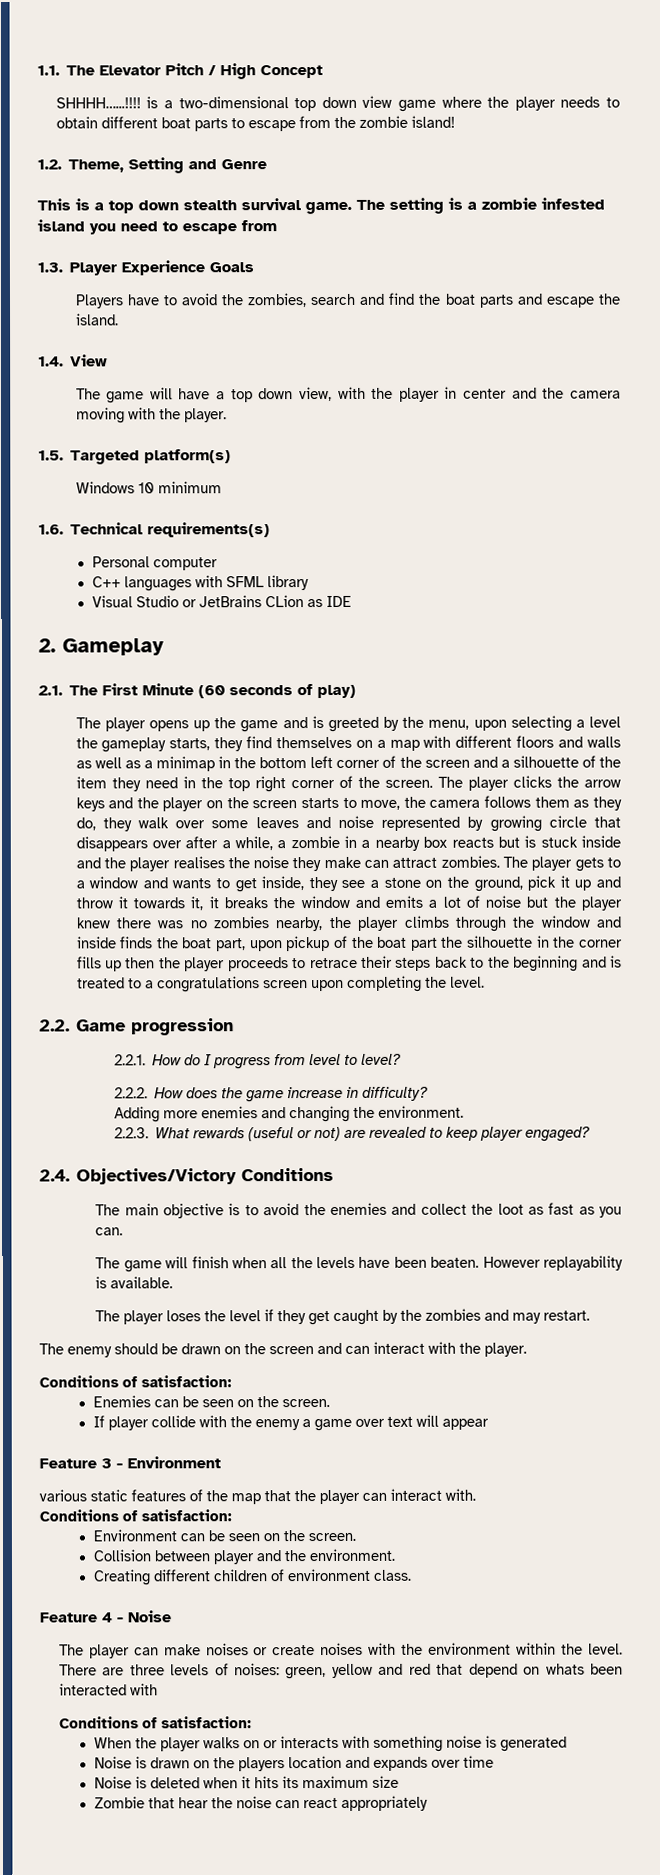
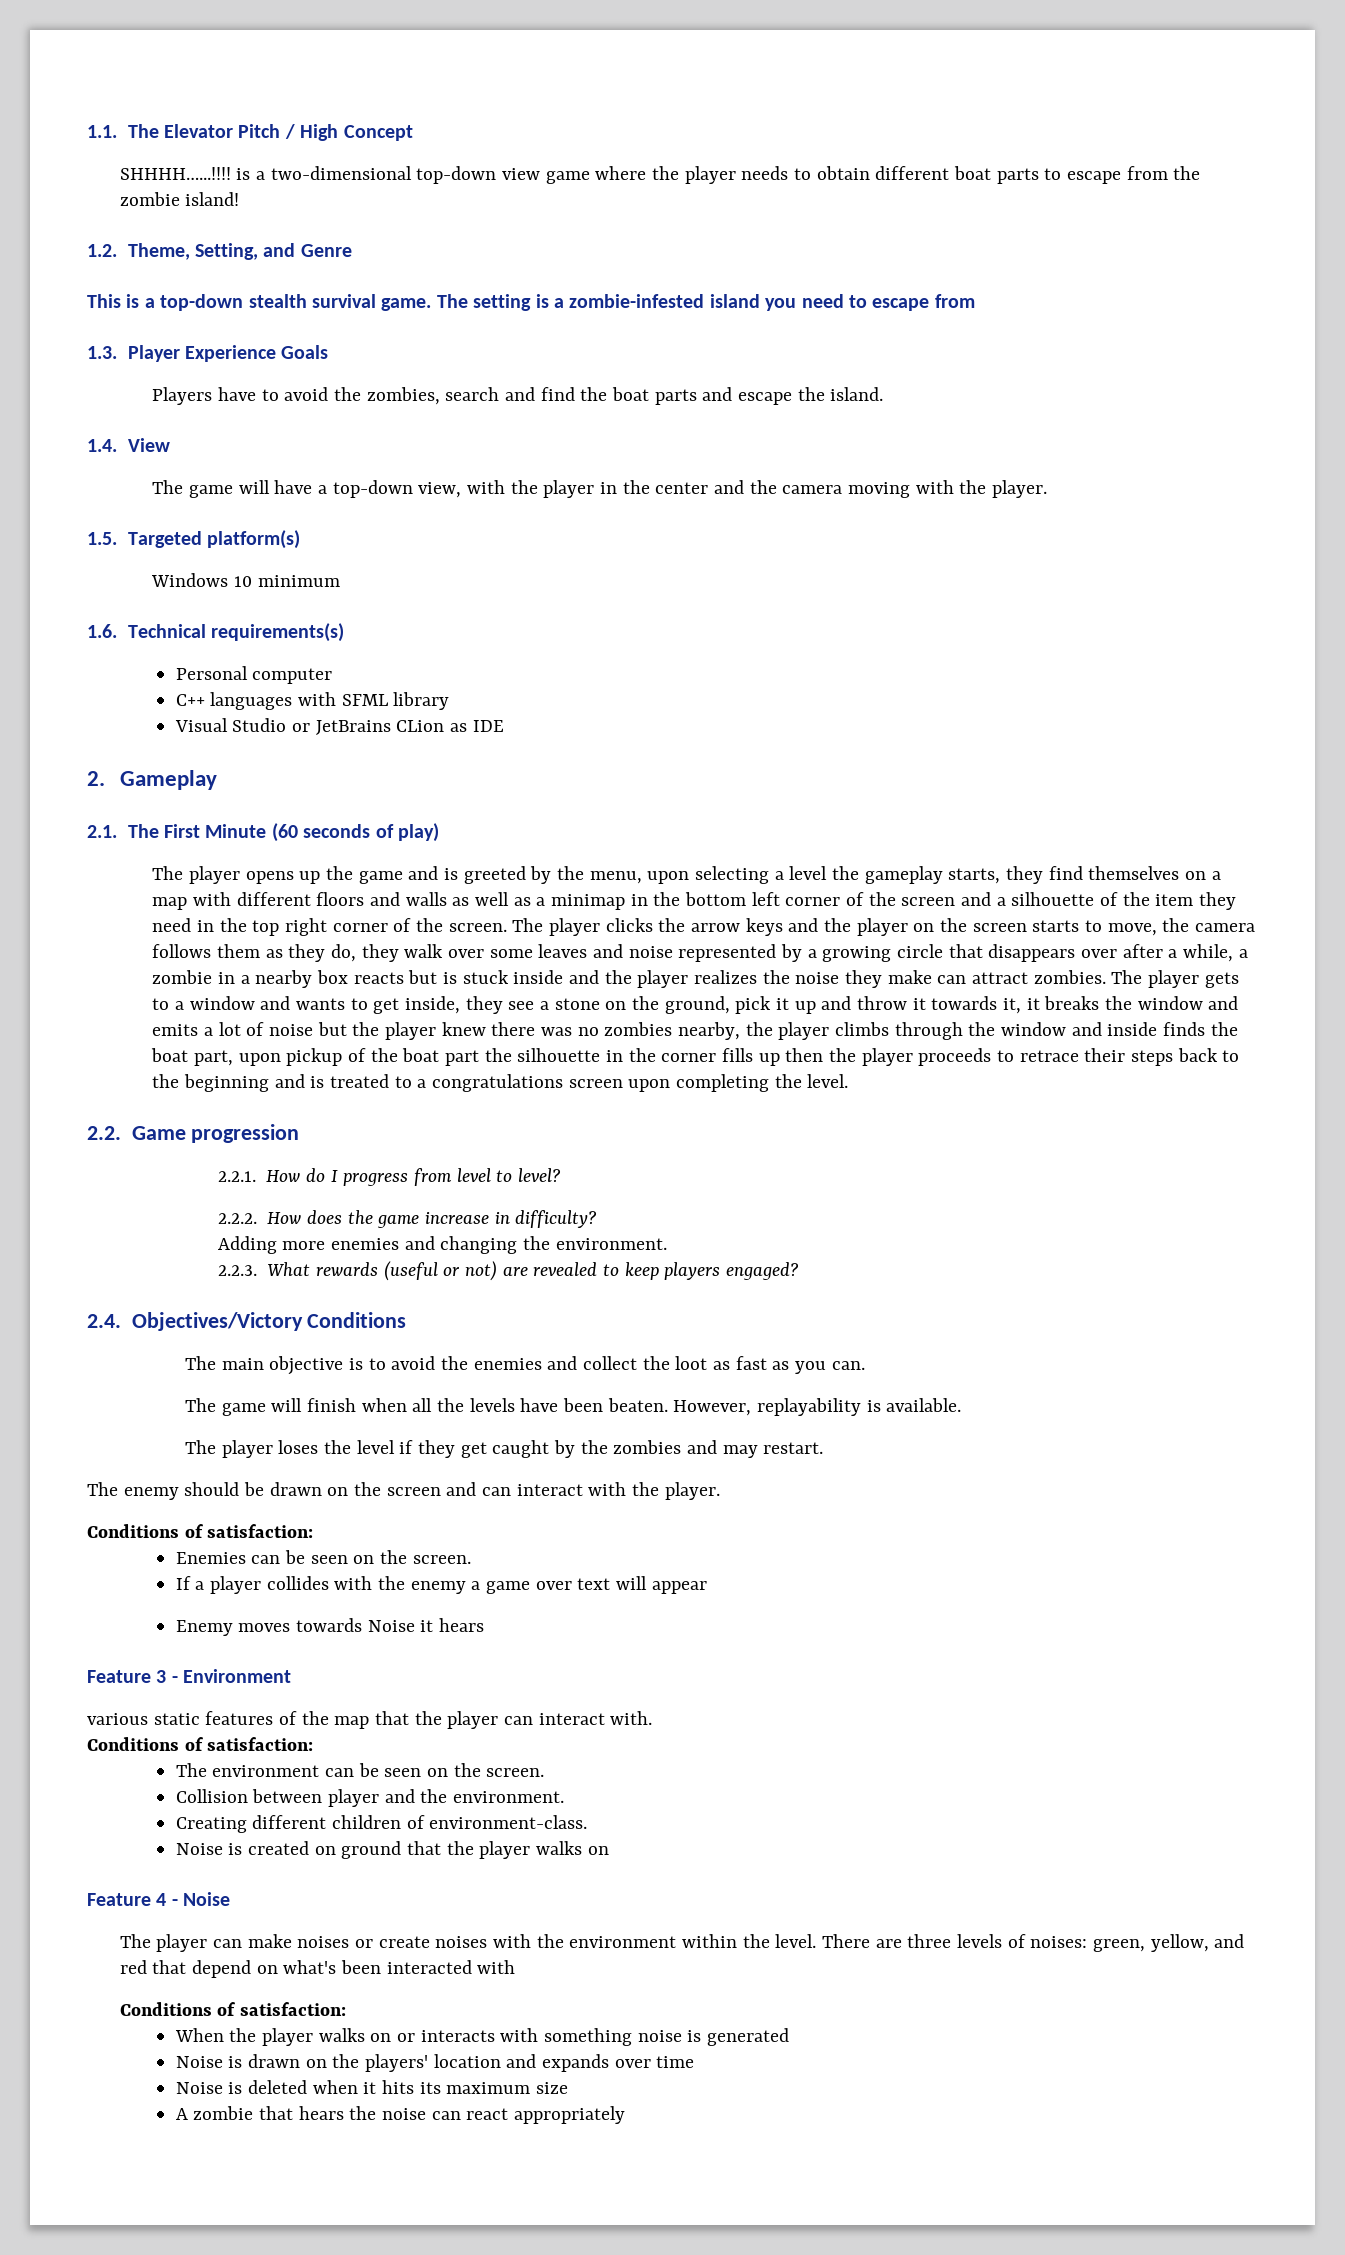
- SHHHH…...!!!! is a two-dimensional top down view game where the player needs to obtain different boat parts to escape from the zombie island!
+ SHHHH…...!!!! is a two-dimensional top-down view game where the player needs to obtain different boat parts to escape from the zombie island!
- 1.2. Theme, Setting and Genre
+ 1.2. Theme, Setting, and Genre
- This is a top down stealth survival game.
+ This is a top-down stealth survival game.
- The setting is a zombie infested island you need to escape from
+ The setting is a zombie-infested island you need to escape from
- The game will have a top down view, with the player in center and the camera moving with the player.
+ The game will have a top-down view, with the player in the center and the camera moving with the player.
- The player clicks the arrow keys and the player on the screen starts to move, the camera follows them as they do, they walk over some leaves and noise represented by growing circle that disappears over after a while, a zombie in a nearby box reacts but is stuck inside and the player realises the noise they make can attract zombies.
+ The player clicks the arrow keys and the player on the screen starts to move, the camera follows them as they do, they walk over some leaves and noise represented by a growing circle that disappears over after a while, a zombie in a nearby box reacts but is stuck inside and the player realizes the noise they make can attract zombies.
- 2.2.3. What rewards (useful or not) are revealed to keep player engaged?
+ 2.2.3. What rewards (useful or not) are revealed to keep players engaged?
- However replayability is available.
+ However, replayability is available.
- If player collide with the enemy a game over text will appear
+ If a player collides with the enemy a game over text will appear
+ Enemy moves towards Noise it hears
- Environment can be seen on the screen.
+ The environment can be seen on the screen.
- Creating different children of environment class.
+ Creating different children of environment-class.
+ Noise is created on ground that the player walks on
- There are three levels of noises: green, yellow and red that depend on whats been interacted with
+ There are three levels of noises: green, yellow, and red that depend on what's been interacted with
- Noise is drawn on the players location and expands over time
+ Noise is drawn on the players' location and expands over time
- Zombie that hear the noise can react appropriately
+ A zombie that hears the noise can react appropriately

